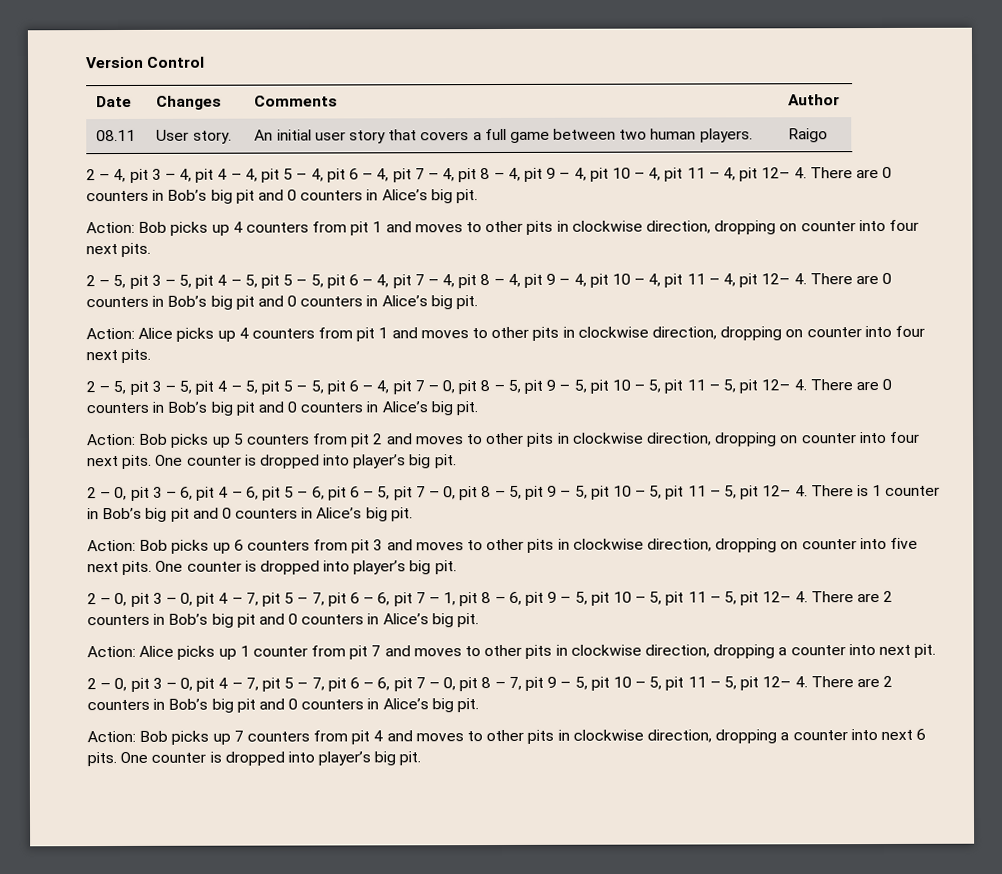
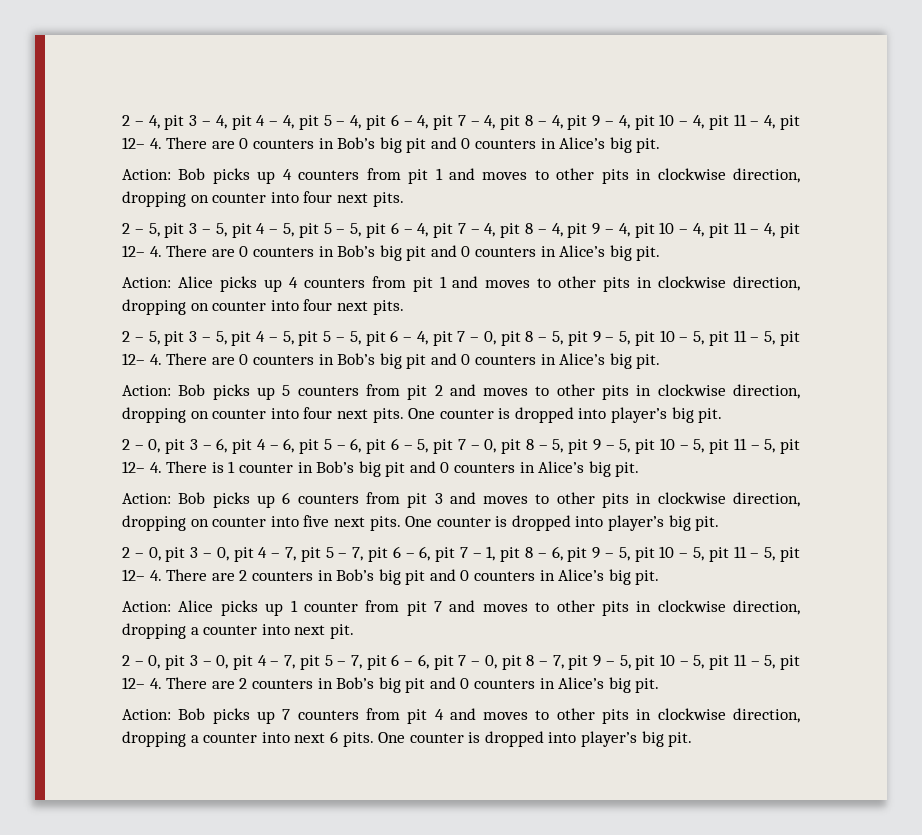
- Version Control
- Date | Changes | Comments | Author
- 08.11 | User story. | An initial user story that covers a full game between two human players. | Raigo

